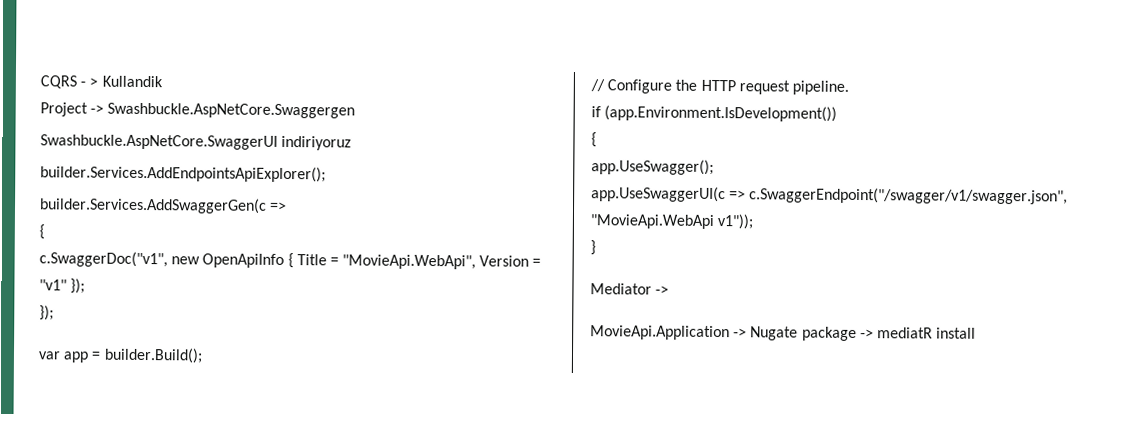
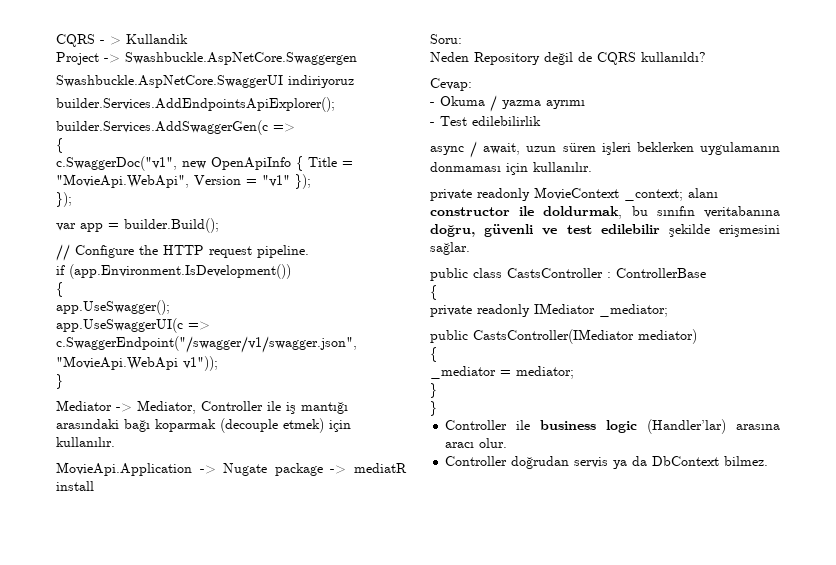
- Mediator ->
+ Mediator -> Mediator, Controller ile iş mantığı arasındaki bağı koparmak (decouple etmek) için kullanılır.
+ Soru:
+ Neden Repository değil de CQRS kullanıldı?
+ Cevap:
+ - Okuma / yazma ayrımı
+ - Test edilebilirlik
+ async / await, uzun süren işleri beklerken uygulamanın donmaması için kullanılır.
+ private readonly MovieContext _context; alanı constructor ile doldurmak, bu sınıfın veritabanına doğru, güvenli ve test edilebilir şekilde erişmesini sağlar.
+ public class CastsController : ControllerBase
+ {
+ private readonly IMediator _mediator;
+ public CastsController(IMediator mediator)
+ {
+ _mediator = mediator;
+ }
+ }
+ Controller ile business logic (Handler’lar) arasına aracı olur.
+ Controller doğrudan servis ya da DbContext bilmez.

